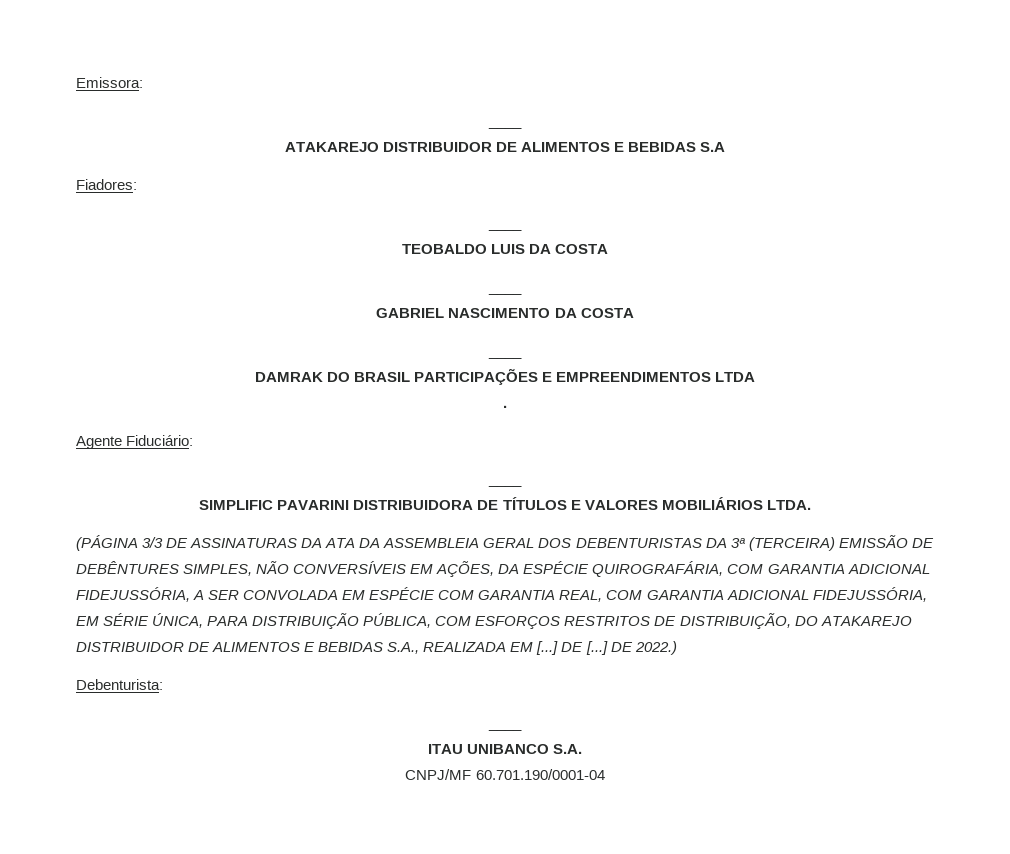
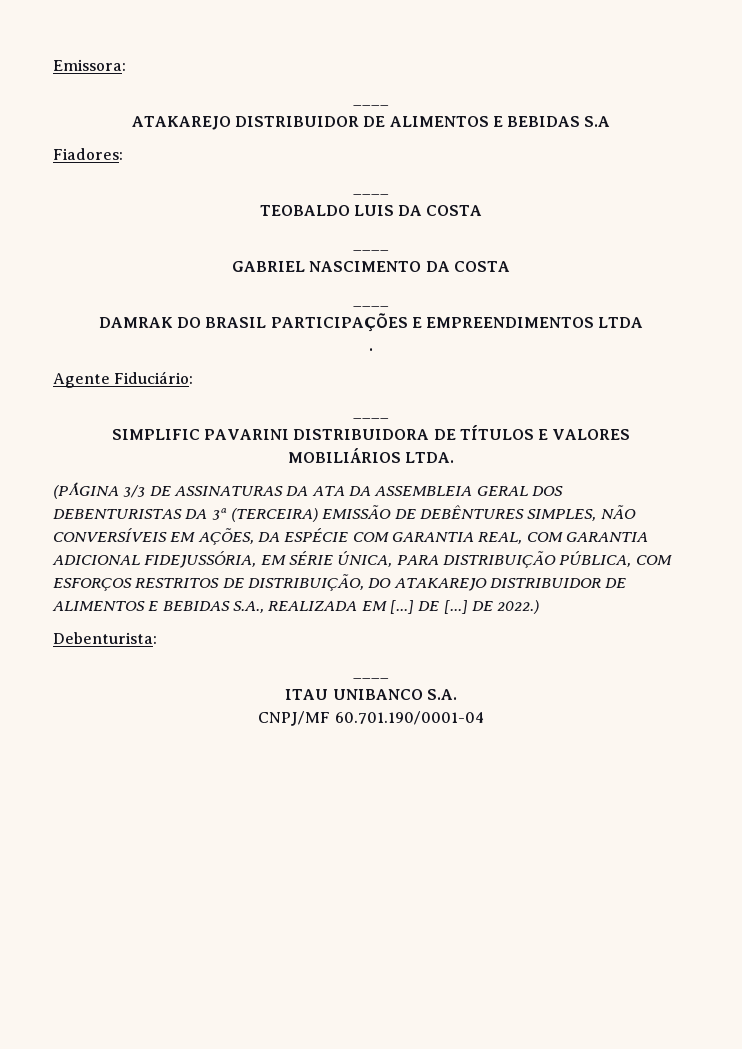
- (PÁGINA 3/3 DE ASSINATURAS DA ATA DA ASSEMBLEIA GERAL DOS DEBENTURISTAS DA 3ª (TERCEIRA) EMISSÃO DE DEBÊNTURES SIMPLES, NÃO CONVERSÍVEIS EM AÇÕES, DA ESPÉCIE QUIROGRAFÁRIA, COM GARANTIA ADICIONAL FIDEJUSSÓRIA, A SER CONVOLADA EM ESPÉCIE COM GARANTIA REAL, COM GARANTIA ADICIONAL FIDEJUSSÓRIA, EM SÉRIE ÚNICA, PARA DISTRIBUIÇÃO PÚBLICA, COM ESFORÇOS RESTRITOS DE DISTRIBUIÇÃO, DO ATAKAREJO DISTRIBUIDOR DE ALIMENTOS E BEBIDAS S.A., REALIZADA EM [...]
+ (PÁGINA 3/3 DE ASSINATURAS DA ATA DA ASSEMBLEIA GERAL DOS DEBENTURISTAS DA 3ª (TERCEIRA) EMISSÃO DE DEBÊNTURES SIMPLES, NÃO CONVERSÍVEIS EM AÇÕES, DA ESPÉCIE COM GARANTIA REAL, COM GARANTIA ADICIONAL FIDEJUSSÓRIA, EM SÉRIE ÚNICA, PARA DISTRIBUIÇÃO PÚBLICA, COM ESFORÇOS RESTRITOS DE DISTRIBUIÇÃO, DO ATAKAREJO DISTRIBUIDOR DE ALIMENTOS E BEBIDAS S.A., REALIZADA EM [...]

